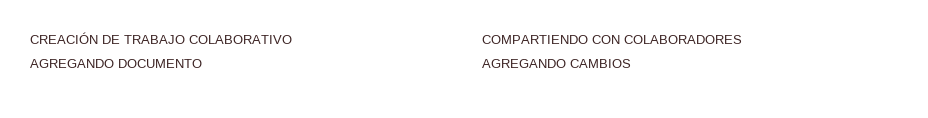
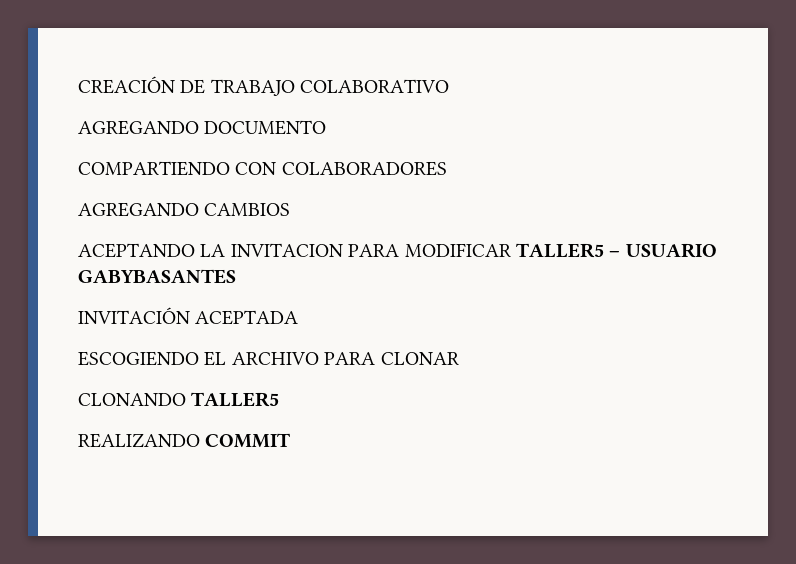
+ ACEPTANDO LA INVITACION PARA MODIFICAR TALLER5 – USUARIO GABYBASANTES
+ INVITACIÓN ACEPTADA
+ ESCOGIENDO EL ARCHIVO PARA CLONAR
+ CLONANDO TALLER5
+ REALIZANDO COMMIT

